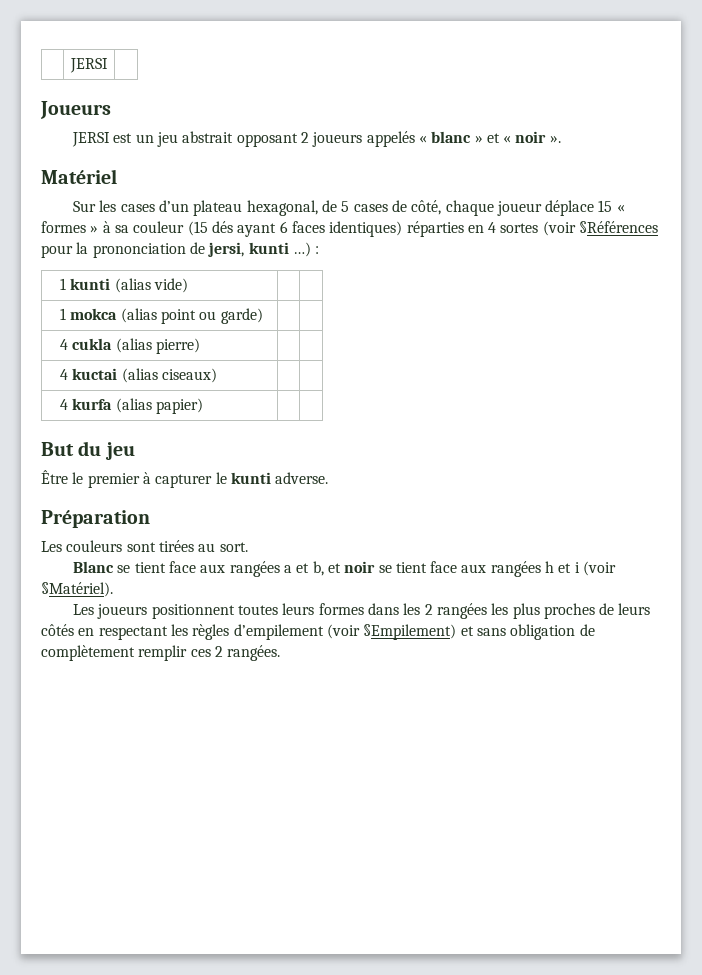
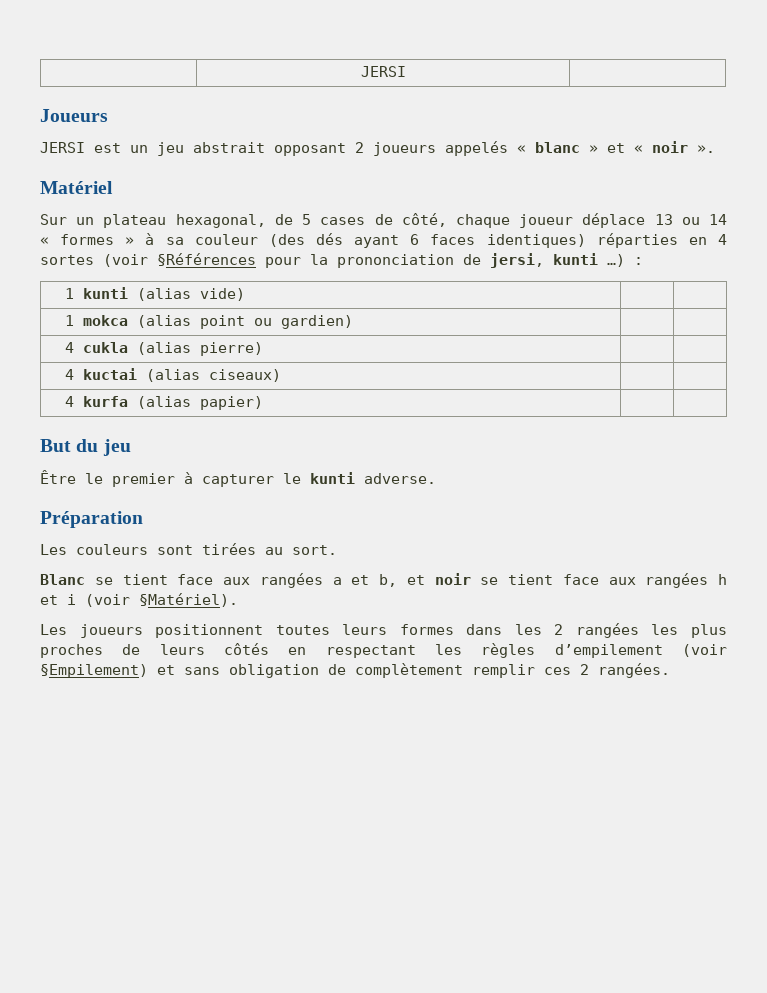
- Sur les cases d’un plateau hexagonal, de 5 cases de côté, chaque joueur déplace 15 « formes » à sa couleur (15 dés ayant 6 faces identiques) réparties en 4 sortes (voir §Références pour la prononciation de jersi, kunti …) :
+ Sur un plateau hexagonal, de 5 cases de côté, chaque joueur déplace 13 ou 14 « formes » à sa couleur (des dés ayant 6 faces identiques) réparties en 4 sortes (voir §Références pour la prononciation de jersi, kunti …) :
- 1 mokca (alias point ou garde) | |
+ 1 mokca (alias point ou gardien) | |

